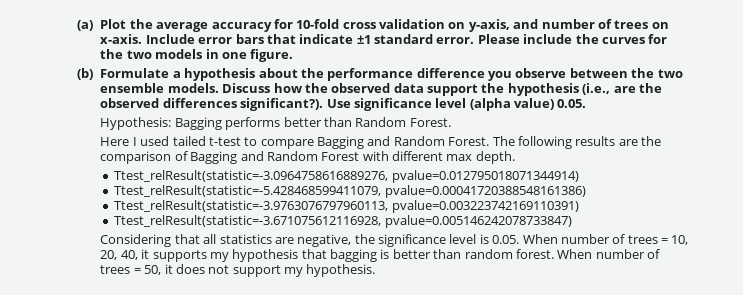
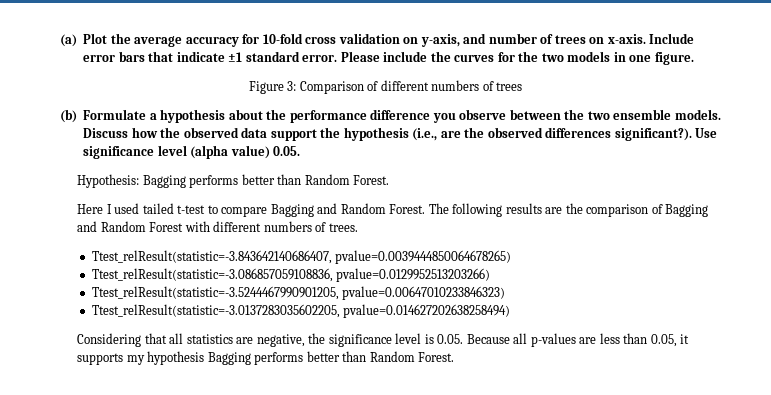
+ Figure 3: Comparison of different numbers of trees
- The following results are the comparison of Bagging and Random Forest with different max depth.
- Ttest_relResult(statistic=-3.0964758616889276, pvalue=0.012795018071344914)
- Ttest_relResult(statistic=-5.428468599411079, pvalue=0.00041720388548161386)
- Ttest_relResult(statistic=-3.9763076797960113, pvalue=0.003223742169110391)
- Ttest_relResult(statistic=-3.671075612116928, pvalue=0.005146242078733847)
+ The following results are the comparison of Bagging and Random Forest with different numbers of trees.
+ Ttest_relResult(statistic=-3.843642140686407, pvalue=0.0039444850064678265)
+ Ttest_relResult(statistic=-3.086857059108836, pvalue=0.0129952513203266)
+ Ttest_relResult(statistic=-3.5244467990901205, pvalue=0.00647010233846323)
+ Ttest_relResult(statistic=-3.0137283035602205, pvalue=0.014627202638258494)
- Considering that all statistics are negative, the significance level is 0.05. When number of trees = 10, 20, 40, it supports my hypothesis that bagging is better than random forest. When number of trees = 50, it does not support my hypothesis.
+ Considering that all statistics are negative, the significance level is 0.05. Because all p-values are less than 0.05, it supports my hypothesis Bagging performs better than Random Forest.

